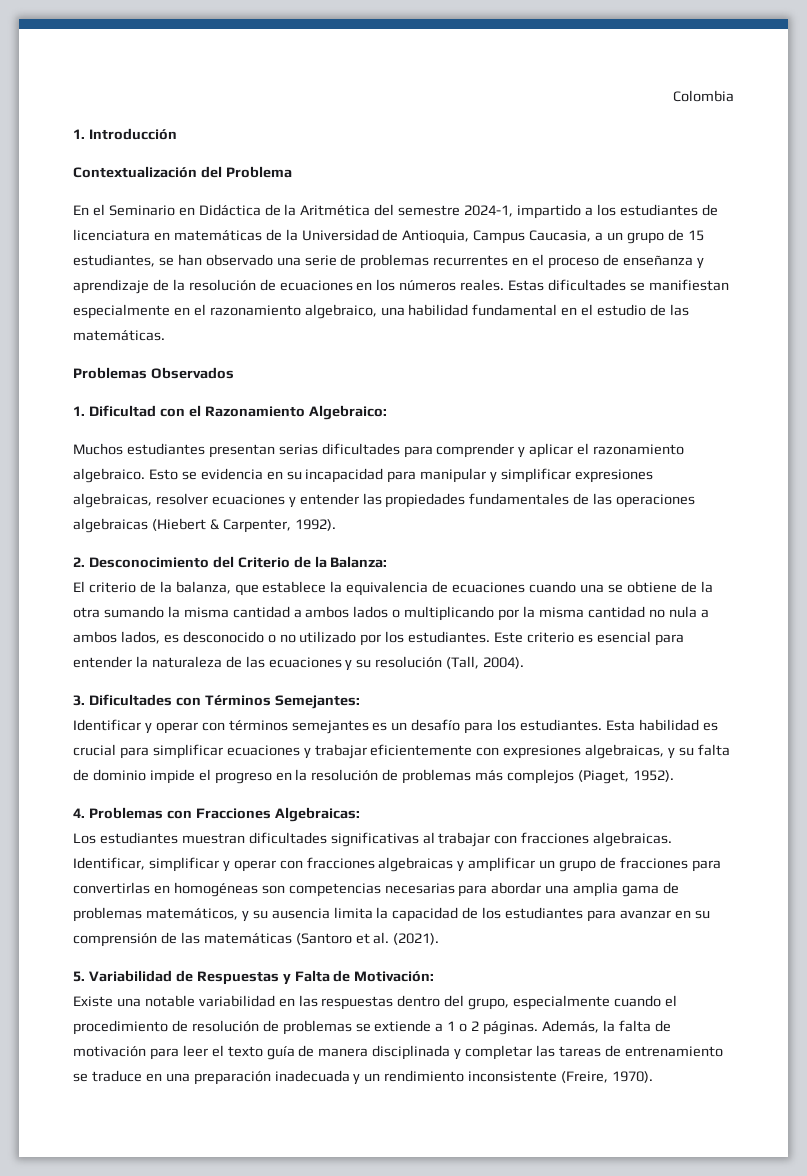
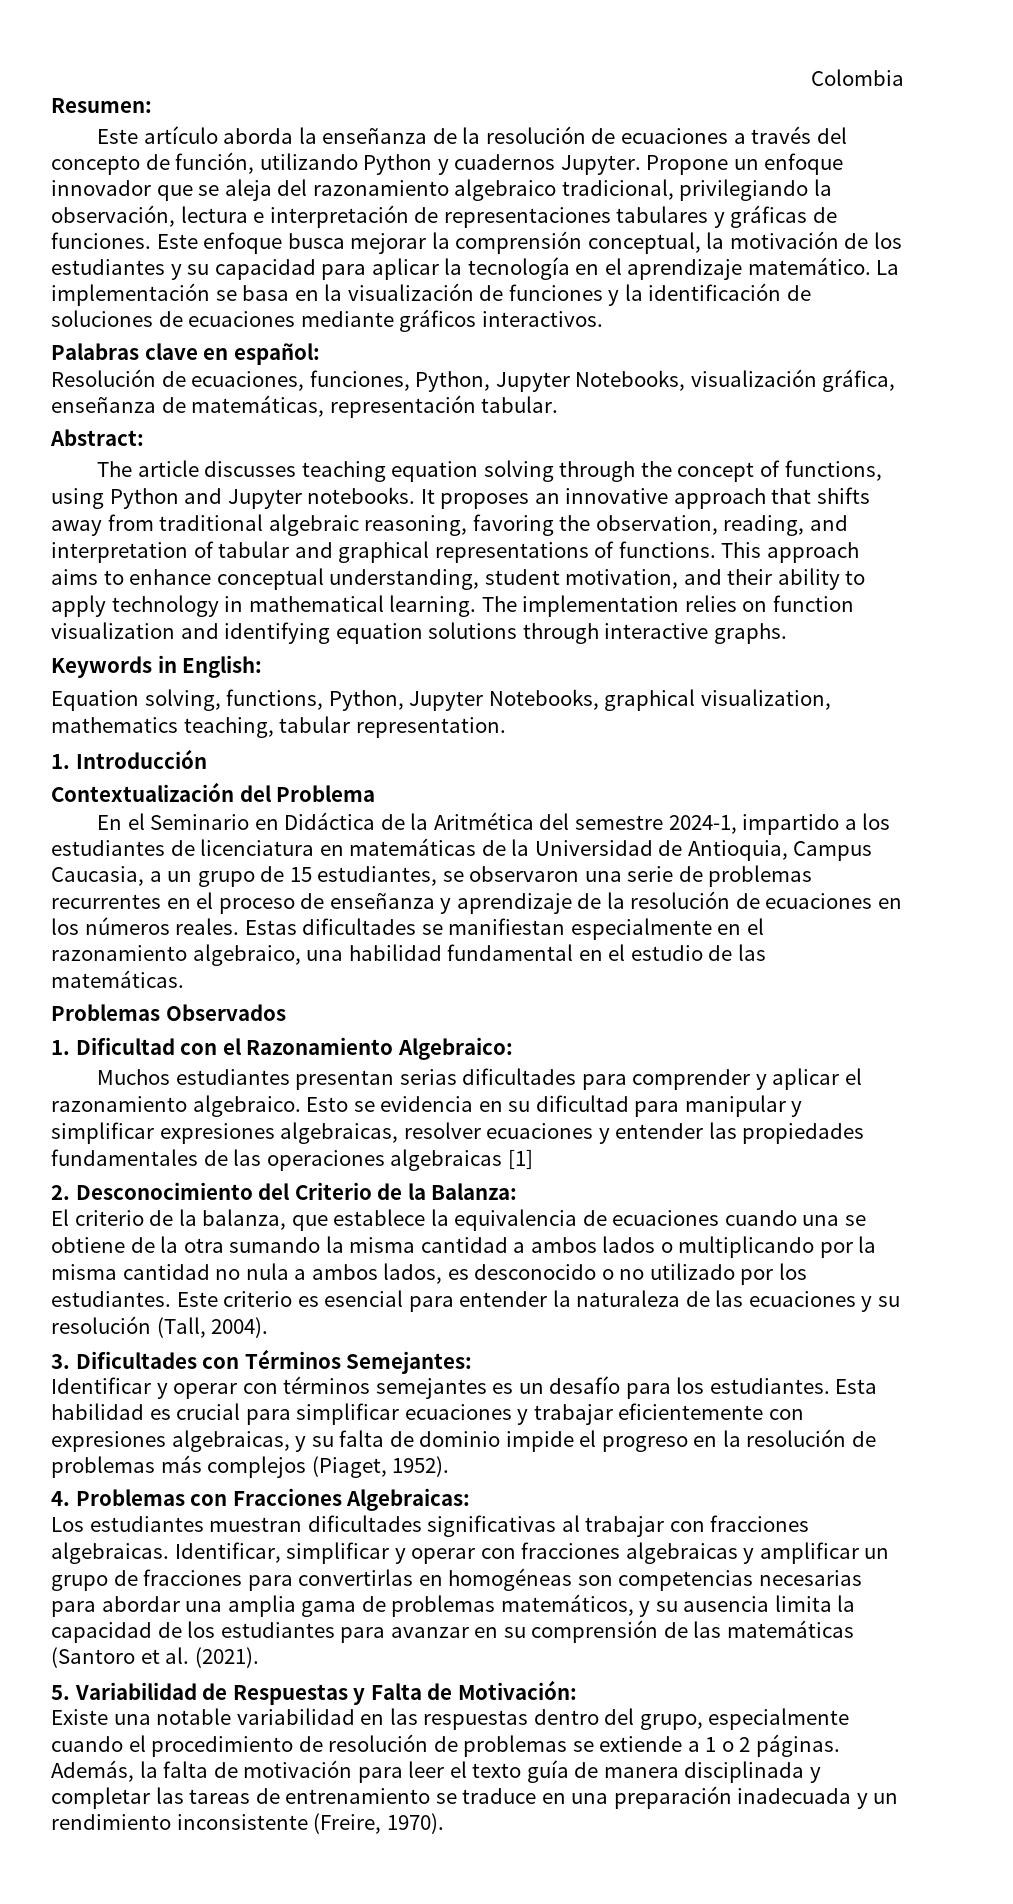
+ Resumen:
+ Este artículo aborda la enseñanza de la resolución de ecuaciones a través del concepto de función, utilizando Python y cuadernos Jupyter. Propone un enfoque innovador que se aleja del razonamiento algebraico tradicional, privilegiando la observación, lectura e interpretación de representaciones tabulares y gráficas de funciones. Este enfoque busca mejorar la comprensión conceptual, la motivación de los estudiantes y su capacidad para aplicar la tecnología en el aprendizaje matemático. La implementación se basa en la visualización de funciones y la identificación de soluciones de ecuaciones mediante gráficos interactivos.
+ Palabras clave en español:
+ Resolución de ecuaciones, funciones, Python, Jupyter Notebooks, visualización gráfica, enseñanza de matemáticas, representación tabular.
+ Abstract:
+ The article discusses teaching equation solving through the concept of functions, using Python and Jupyter notebooks. It proposes an innovative approach that shifts away from traditional algebraic reasoning, favoring the observation, reading, and interpretation of tabular and graphical representations of functions. This approach aims to enhance conceptual understanding, student motivation, and their ability to apply technology in mathematical learning. The implementation relies on function visualization and identifying equation solutions through interactive graphs.
+ Keywords in English:
+ Equation solving, functions, Python, Jupyter Notebooks, graphical visualization, mathematics teaching, tabular representation.
- En el Seminario en Didáctica de la Aritmética del semestre 2024-1, impartido a los estudiantes de licenciatura en matemáticas de la Universidad de Antioquia, Campus Caucasia, a un grupo de 15 estudiantes, se han observado una serie de problemas recurrentes en el proceso de enseñanza y aprendizaje de la resolución de ecuaciones en los números reales.
+ En el Seminario en Didáctica de la Aritmética del semestre 2024-1, impartido a los estudiantes de licenciatura en matemáticas de la Universidad de Antioquia, Campus Caucasia, a un grupo de 15 estudiantes, se observaron una serie de problemas recurrentes en el proceso de enseñanza y aprendizaje de la resolución de ecuaciones en los números reales.
- Esto se evidencia en su incapacidad para manipular y simplificar expresiones algebraicas, resolver ecuaciones y entender las propiedades fundamentales de las operaciones algebraicas (Hiebert & Carpenter, 1992).
+ Esto se evidencia en su dificultad para manipular y simplificar expresiones algebraicas, resolver ecuaciones y entender las propiedades fundamentales de las operaciones algebraicas [1]

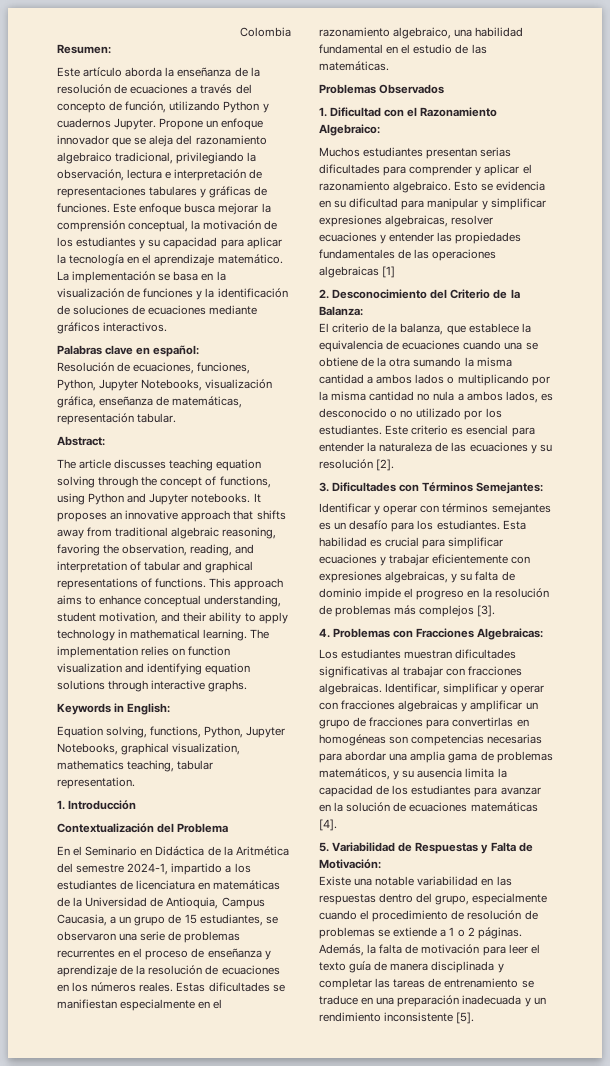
- Este criterio es esencial para entender la naturaleza de las ecuaciones y su resolución (Tall, 2004).
+ Este criterio es esencial para entender la naturaleza de las ecuaciones y su resolución [2].
- Esta habilidad es crucial para simplificar ecuaciones y trabajar eficientemente con expresiones algebraicas, y su falta de dominio impide el progreso en la resolución de problemas más complejos (Piaget, 1952).
+ Esta habilidad es crucial para simplificar ecuaciones y trabajar eficientemente con expresiones algebraicas, y su falta de dominio impide el progreso en la resolución de problemas más complejos [3].
- Identificar, simplificar y operar con fracciones algebraicas y amplificar un grupo de fracciones para convertirlas en homogéneas son competencias necesarias para abordar una amplia gama de problemas matemáticos, y su ausencia limita la capacidad de los estudiantes para avanzar en su comprensión de las matemáticas (Santoro et al. (2021).
+ Identificar, simplificar y operar con fracciones algebraicas y amplificar un grupo de fracciones para convertirlas en homogéneas son competencias necesarias para abordar una amplia gama de problemas matemáticos, y su ausencia limita la capacidad de los estudiantes para avanzar en la solución de ecuaciones matemáticas [4].
- Además, la falta de motivación para leer el texto guía de manera disciplinada y completar las tareas de entrenamiento se traduce en una preparación inadecuada y un rendimiento inconsistente (Freire, 1970).
+ Además, la falta de motivación para leer el texto guía de manera disciplinada y completar las tareas de entrenamiento se traduce en una preparación inadecuada y un rendimiento inconsistente [5].

